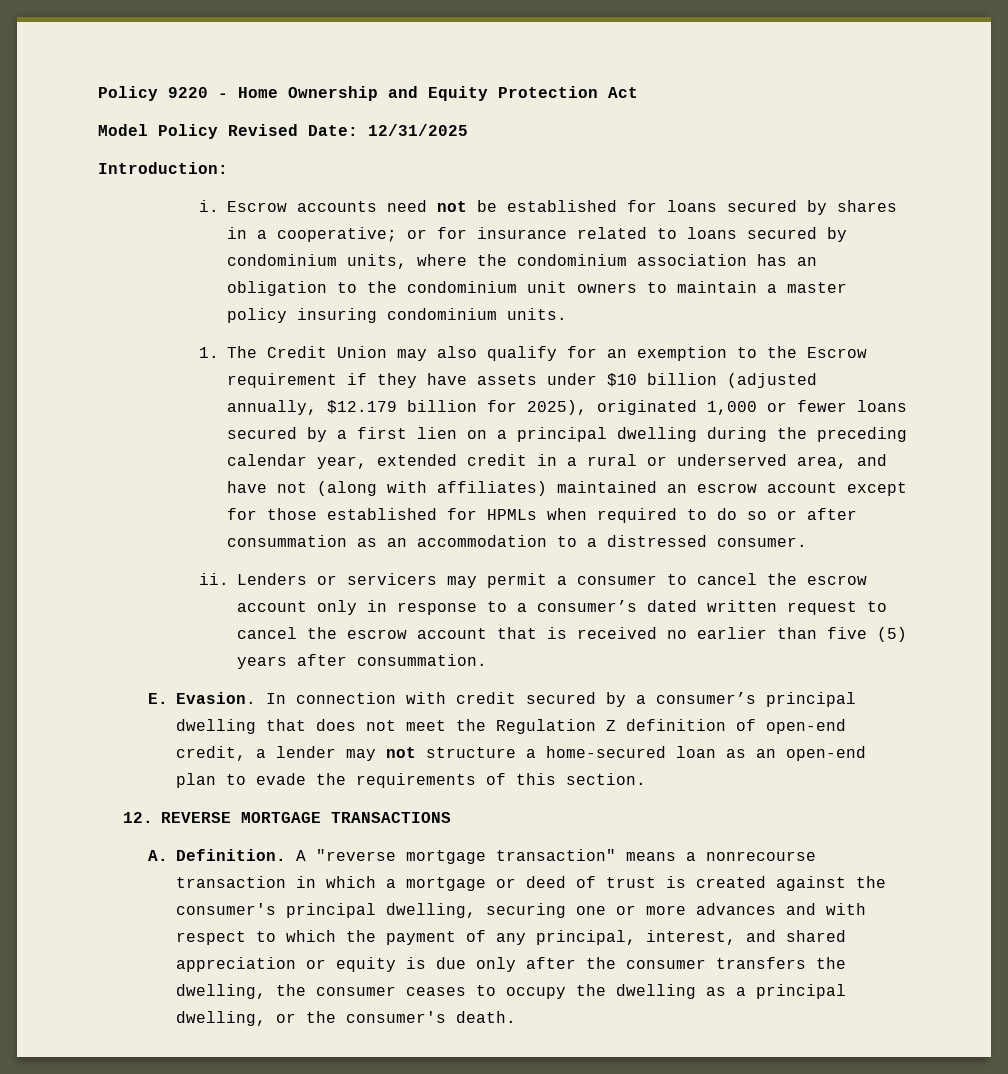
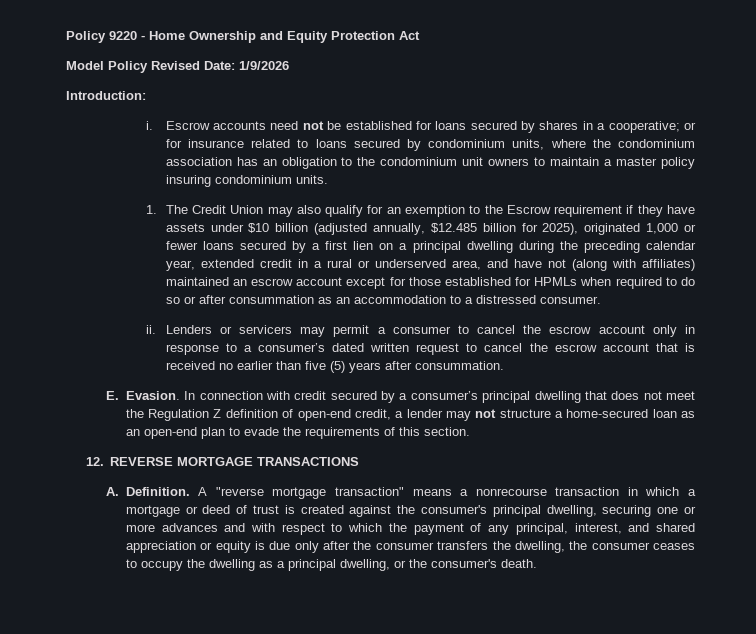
- Model Policy Revised Date: 12/31/2025
+ Model Policy Revised Date: 1/9/2026
- 1. The Credit Union may also qualify for an exemption to the Escrow requirement if they have assets under $10 billion (adjusted annually, $12.179 billion for 2025), originated 1,000 or fewer loans secured by a first lien on a principal dwelling during the preceding calendar year, extended credit in a rural or underserved area, and have not (along with affiliates) maintained an escrow account except for those established for HPMLs when required to do so or after consummation as an accommodation to a distressed consumer.
+ 1. The Credit Union may also qualify for an exemption to the Escrow requirement if they have assets under $10 billion (adjusted annually, $12.485 billion for 2025), originated 1,000 or fewer loans secured by a first lien on a principal dwelling during the preceding calendar year, extended credit in a rural or underserved area, and have not (along with affiliates) maintained an escrow account except for those established for HPMLs when required to do so or after consummation as an accommodation to a distressed consumer.

